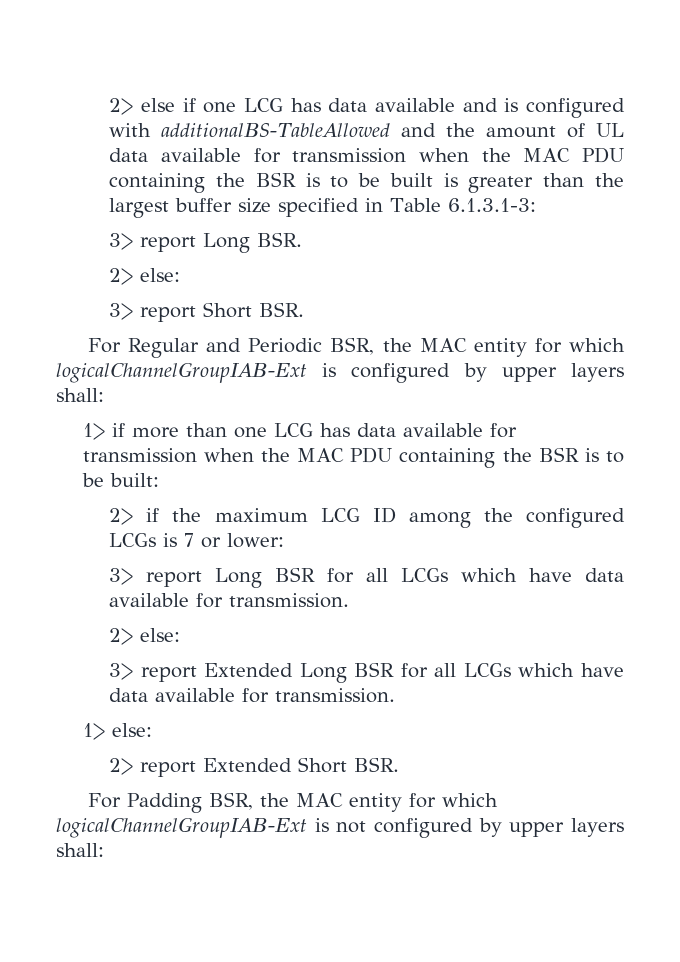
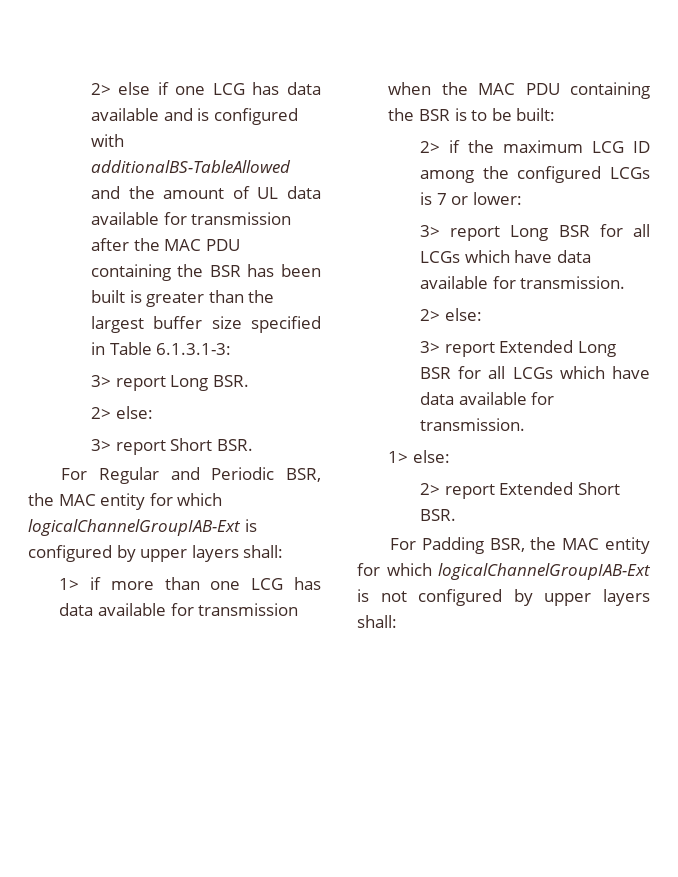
- 2> else if one LCG has data available and is configured with additionalBS-TableAllowed and the amount of UL data available for transmission when the MAC PDU containing the BSR is to be built is greater than the largest buffer size specified in Table 6.1.3.1-3:
+ 2> else if one LCG has data available and is configured with additionalBS-TableAllowed and the amount of UL data available for transmission after the MAC PDU containing the BSR has been built is greater than the largest buffer size specified in Table 6.1.3.1-3:

